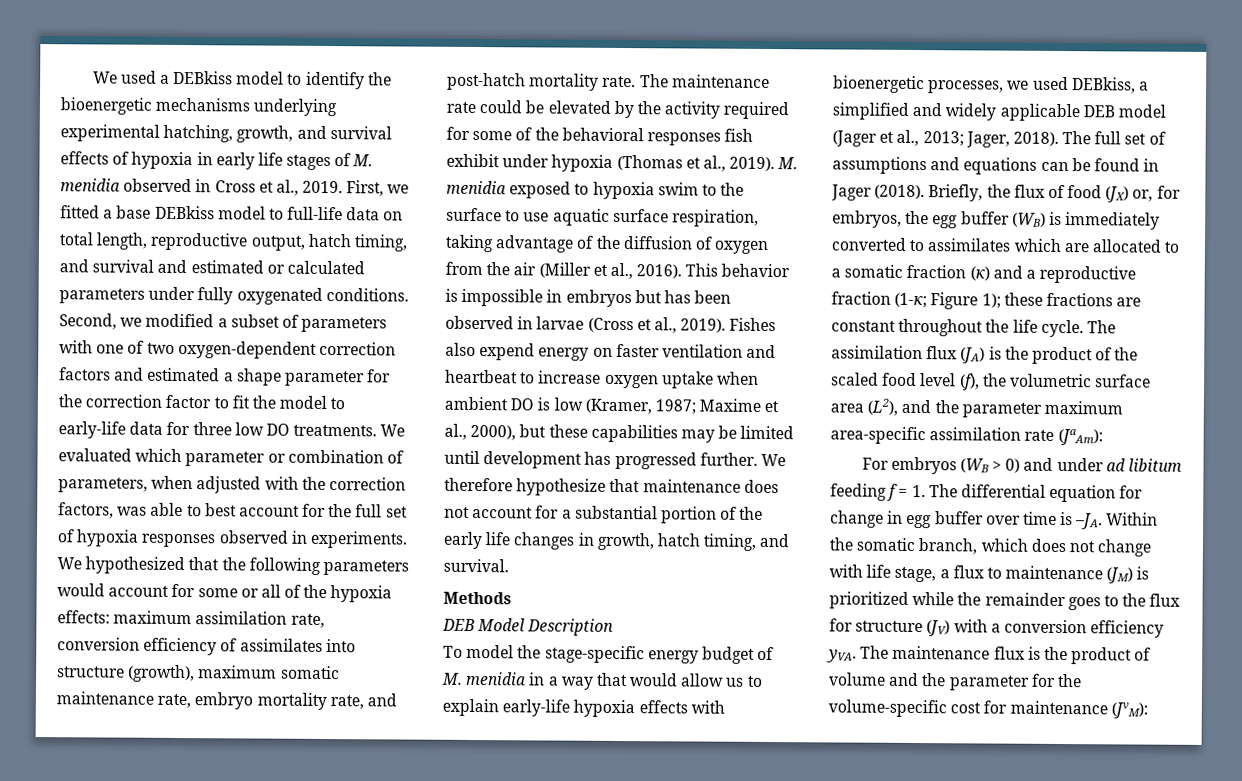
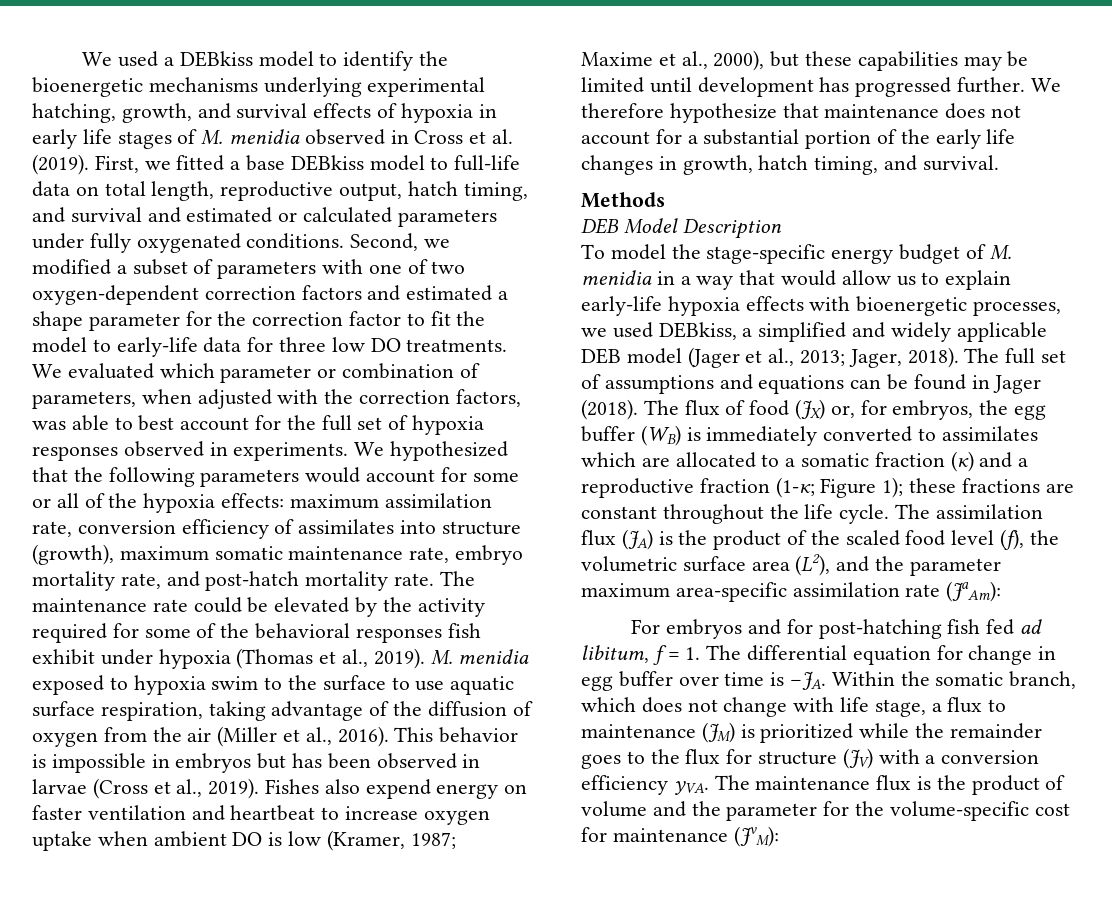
- We used a DEBkiss model to identify the bioenergetic mechanisms underlying experimental hatching, growth, and survival effects of hypoxia in early life stages of M. menidia observed in Cross et al., 2019.
+ We used a DEBkiss model to identify the bioenergetic mechanisms underlying experimental hatching, growth, and survival effects of hypoxia in early life stages of M. menidia observed in Cross et al. (2019).
- Briefly, the flux of food (JX) or, for embryos, the egg buffer (WB) is immediately converted to assimilates which are allocated to a somatic fraction (κ) and a reproductive fraction (1-κ; Figure 1); these fractions are constant throughout the life cycle.
+ The flux of food (JX) or, for embryos, the egg buffer (WB) is immediately converted to assimilates which are allocated to a somatic fraction (κ) and a reproductive fraction (1-κ; Figure 1); these fractions are constant throughout the life cycle.
- For embryos (WB > 0) and under ad libitum feeding f = 1. The differential equation for change in egg buffer over time is –JA.
+ For embryos and for post-hatching fish fed ad libitum, f = 1. The differential equation for change in egg buffer over time is –JA.

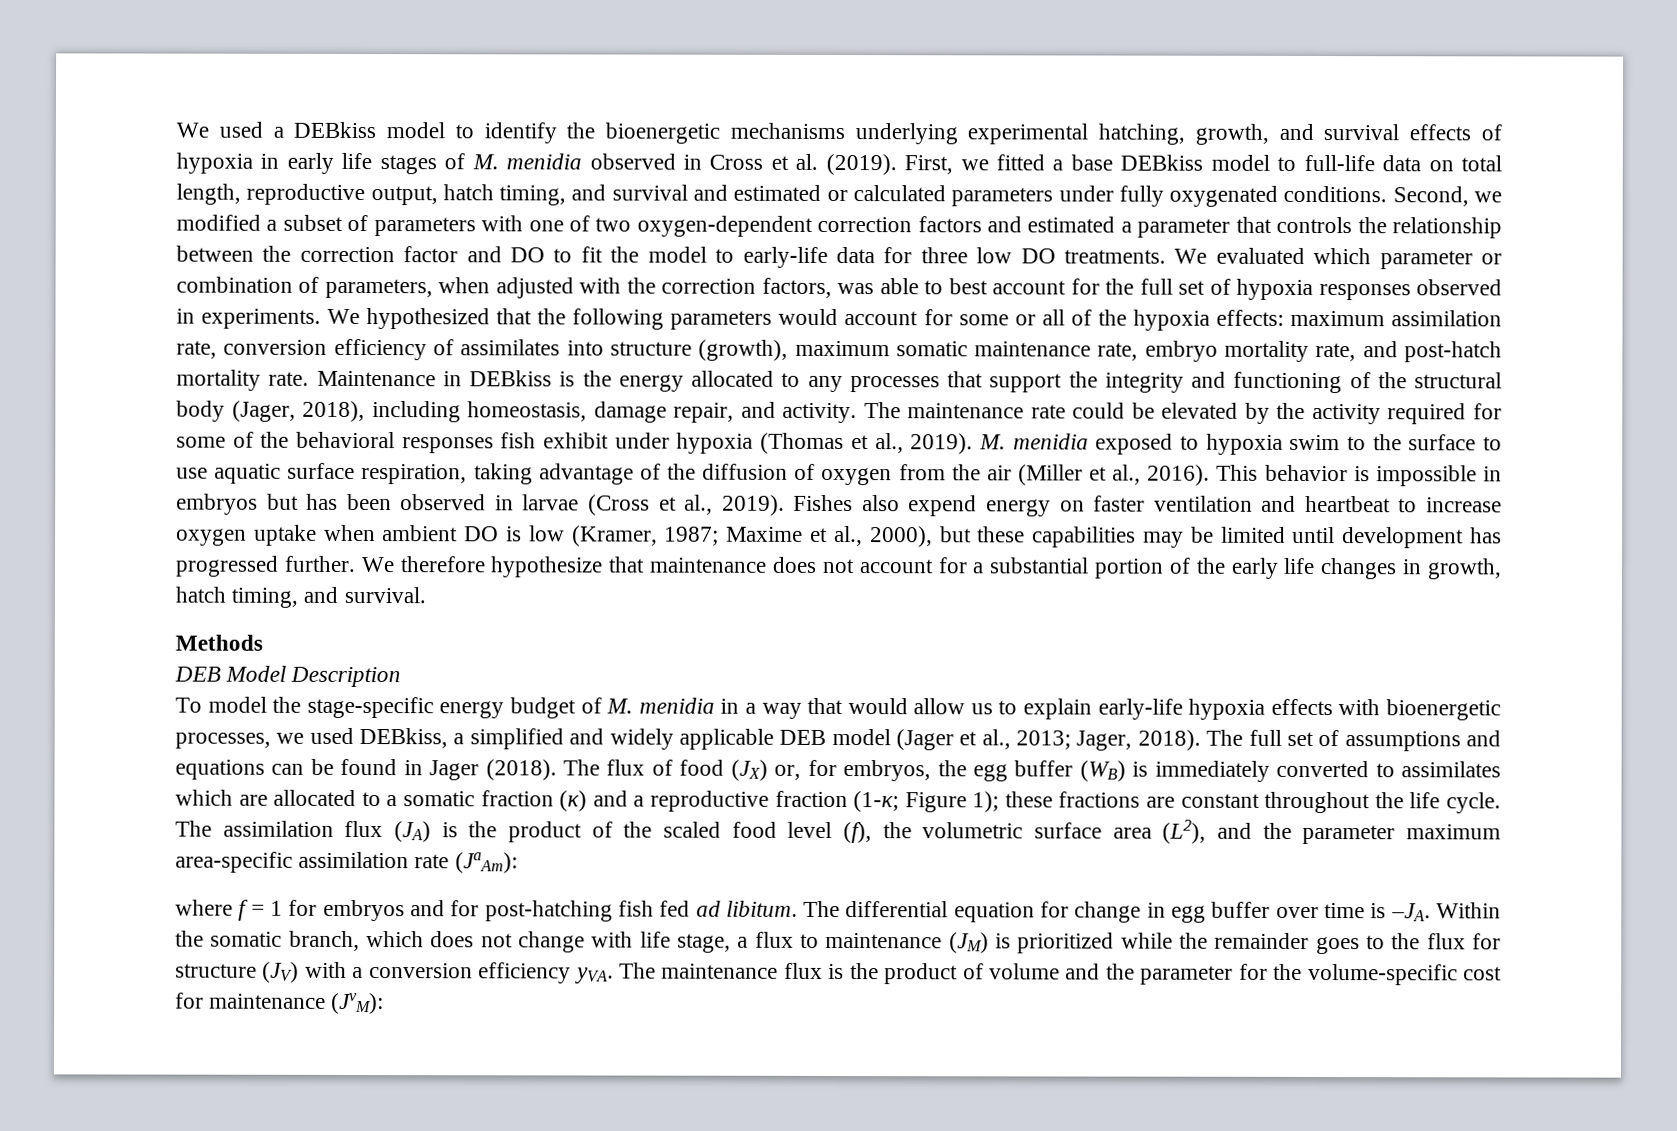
- Second, we modified a subset of parameters with one of two oxygen-dependent correction factors and estimated a shape parameter for the correction factor to fit the model to early-life data for three low DO treatments.
+ Second, we modified a subset of parameters with one of two oxygen-dependent correction factors and estimated a parameter that controls the relationship between the correction factor and DO to fit the model to early-life data for three low DO treatments.
+ Maintenance in DEBkiss is the energy allocated to any processes that support the integrity and functioning of the structural body (Jager, 2018), including homeostasis, damage repair, and activity.
- For embryos and for post-hatching fish fed ad libitum, f = 1. The differential equation for change in egg buffer over time is –JA.
+ where f = 1 for embryos and for post-hatching fish fed ad libitum. The differential equation for change in egg buffer over time is –JA.

